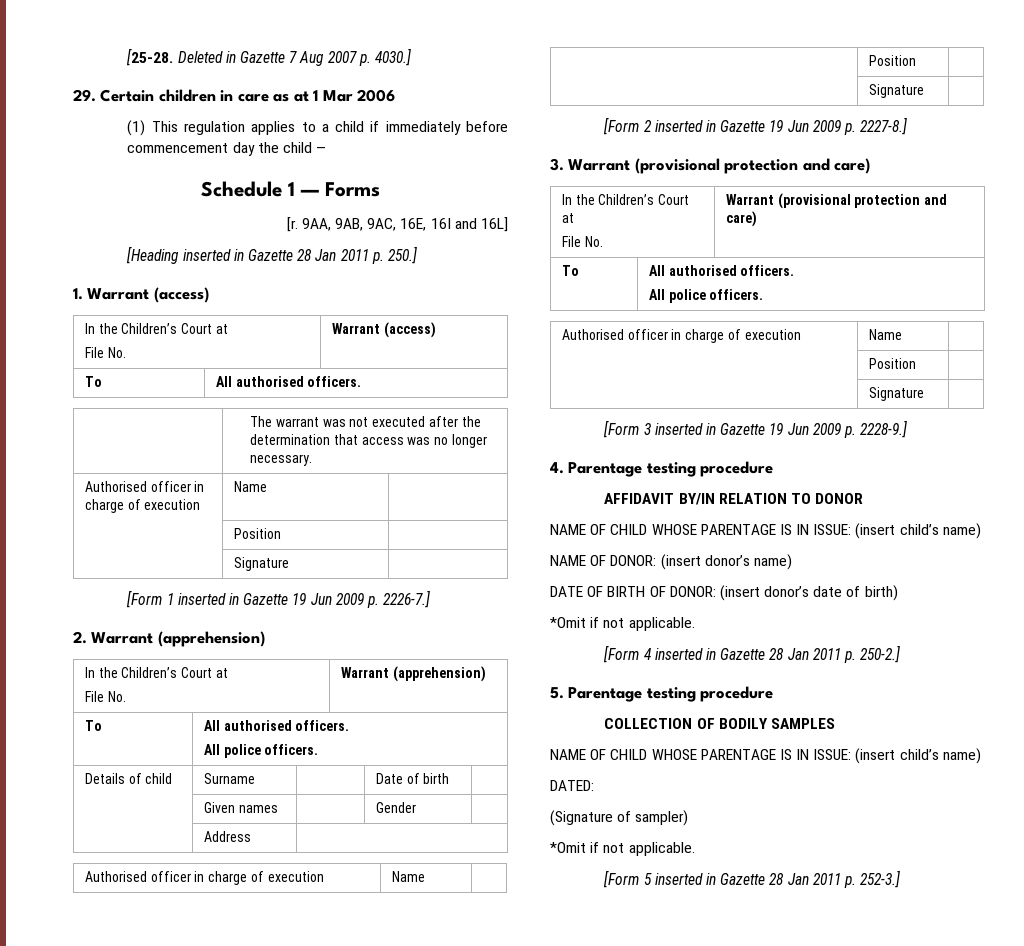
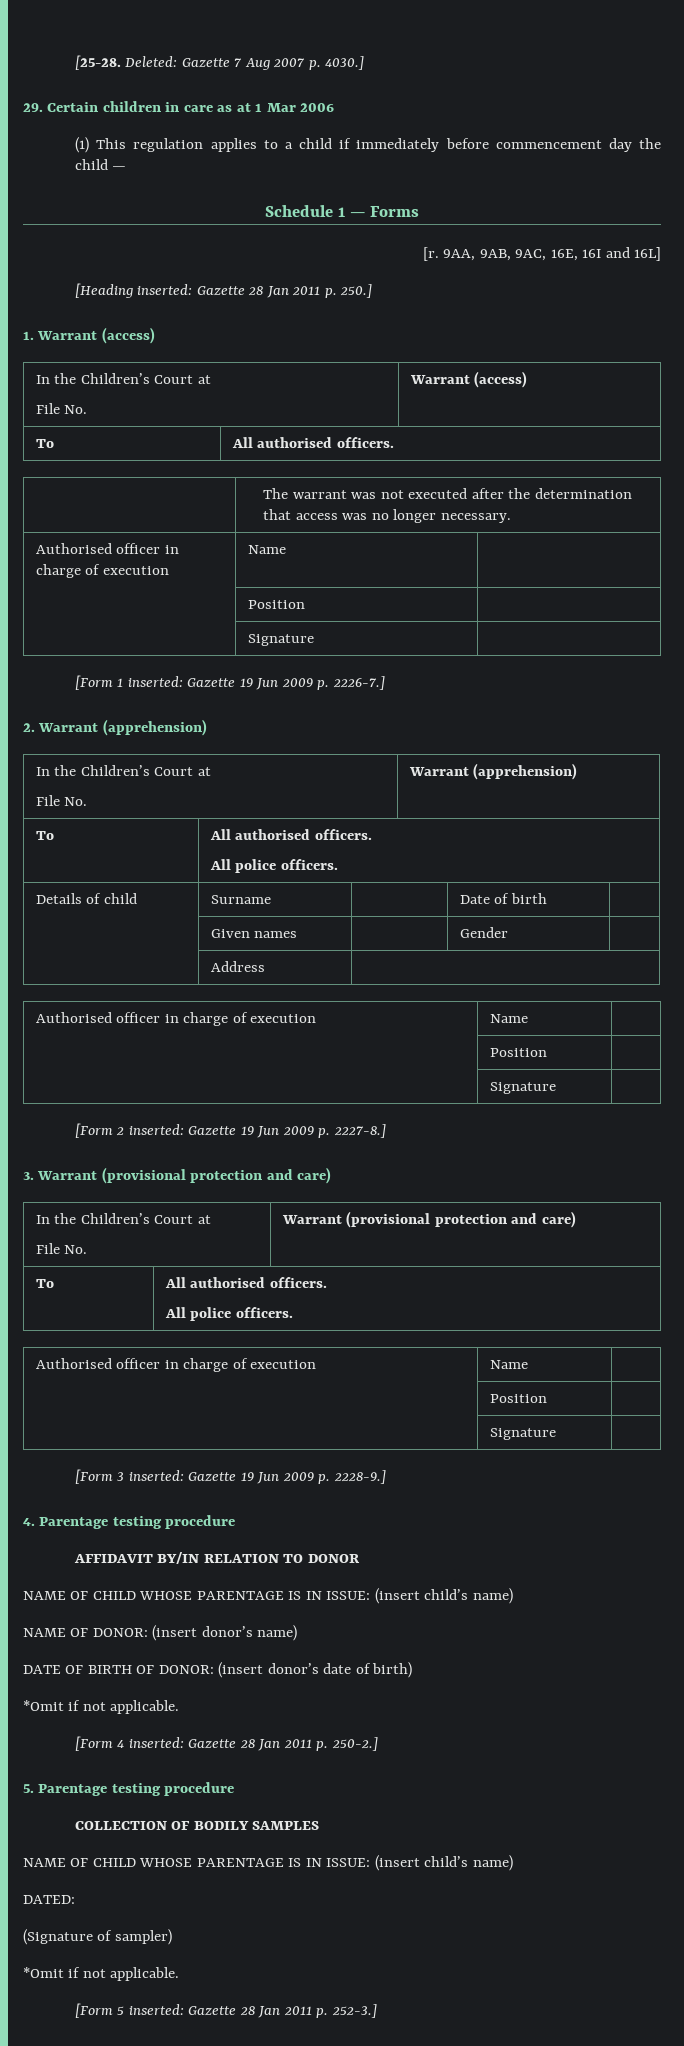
- Deleted in Gazette 7 Aug 2007 p. 4030.]
+ Deleted: Gazette 7 Aug 2007 p. 4030.]
- [Heading inserted in Gazette 28 Jan 2011 p. 250.]
+ [Heading inserted: Gazette 28 Jan 2011 p. 250.]
- [Form 1 inserted in Gazette 19 Jun 2009 p. 2226-7.]
+ [Form 1 inserted: Gazette 19 Jun 2009 p. 2226-7.]
- [Form 2 inserted in Gazette 19 Jun 2009 p. 2227-8.]
+ [Form 2 inserted: Gazette 19 Jun 2009 p. 2227-8.]
- [Form 3 inserted in Gazette 19 Jun 2009 p. 2228-9.]
+ [Form 3 inserted: Gazette 19 Jun 2009 p. 2228-9.]
- [Form 4 inserted in Gazette 28 Jan 2011 p. 250-2.]
+ [Form 4 inserted: Gazette 28 Jan 2011 p. 250-2.]
- [Form 5 inserted in Gazette 28 Jan 2011 p. 252-3.]
+ [Form 5 inserted: Gazette 28 Jan 2011 p. 252-3.]

